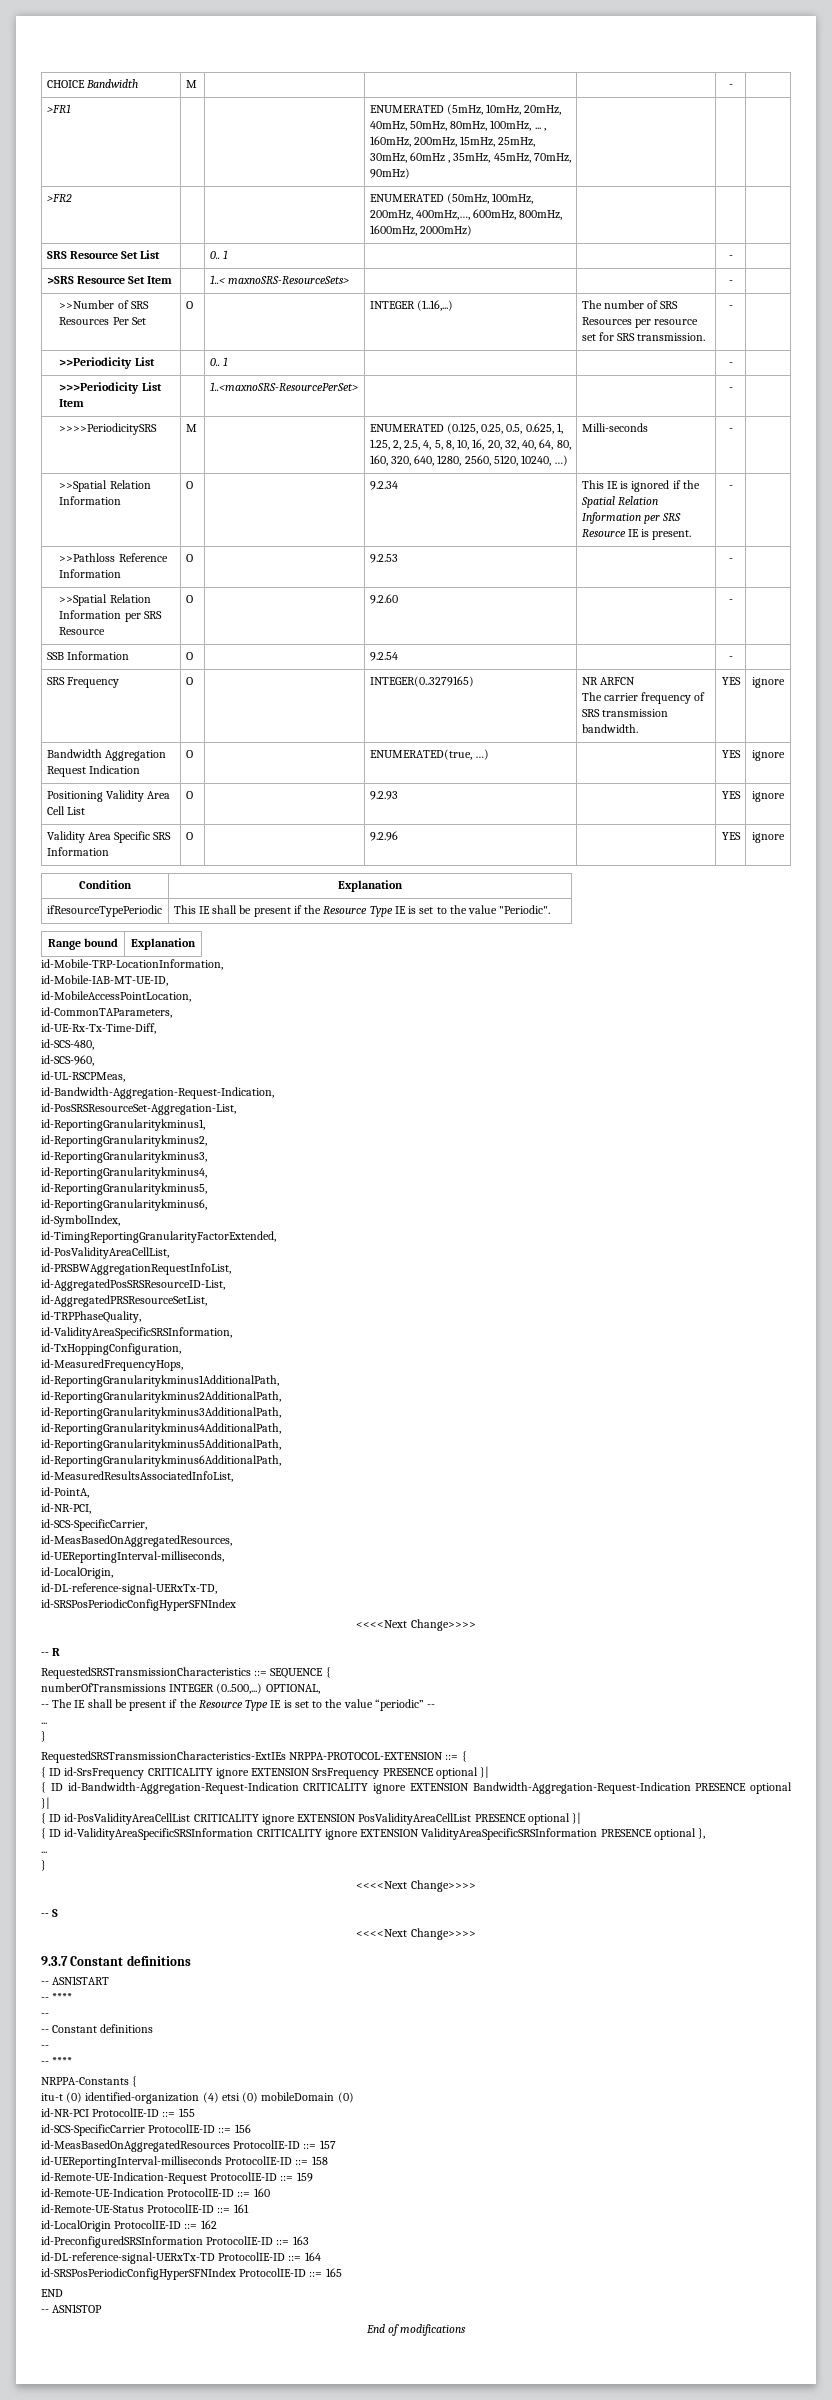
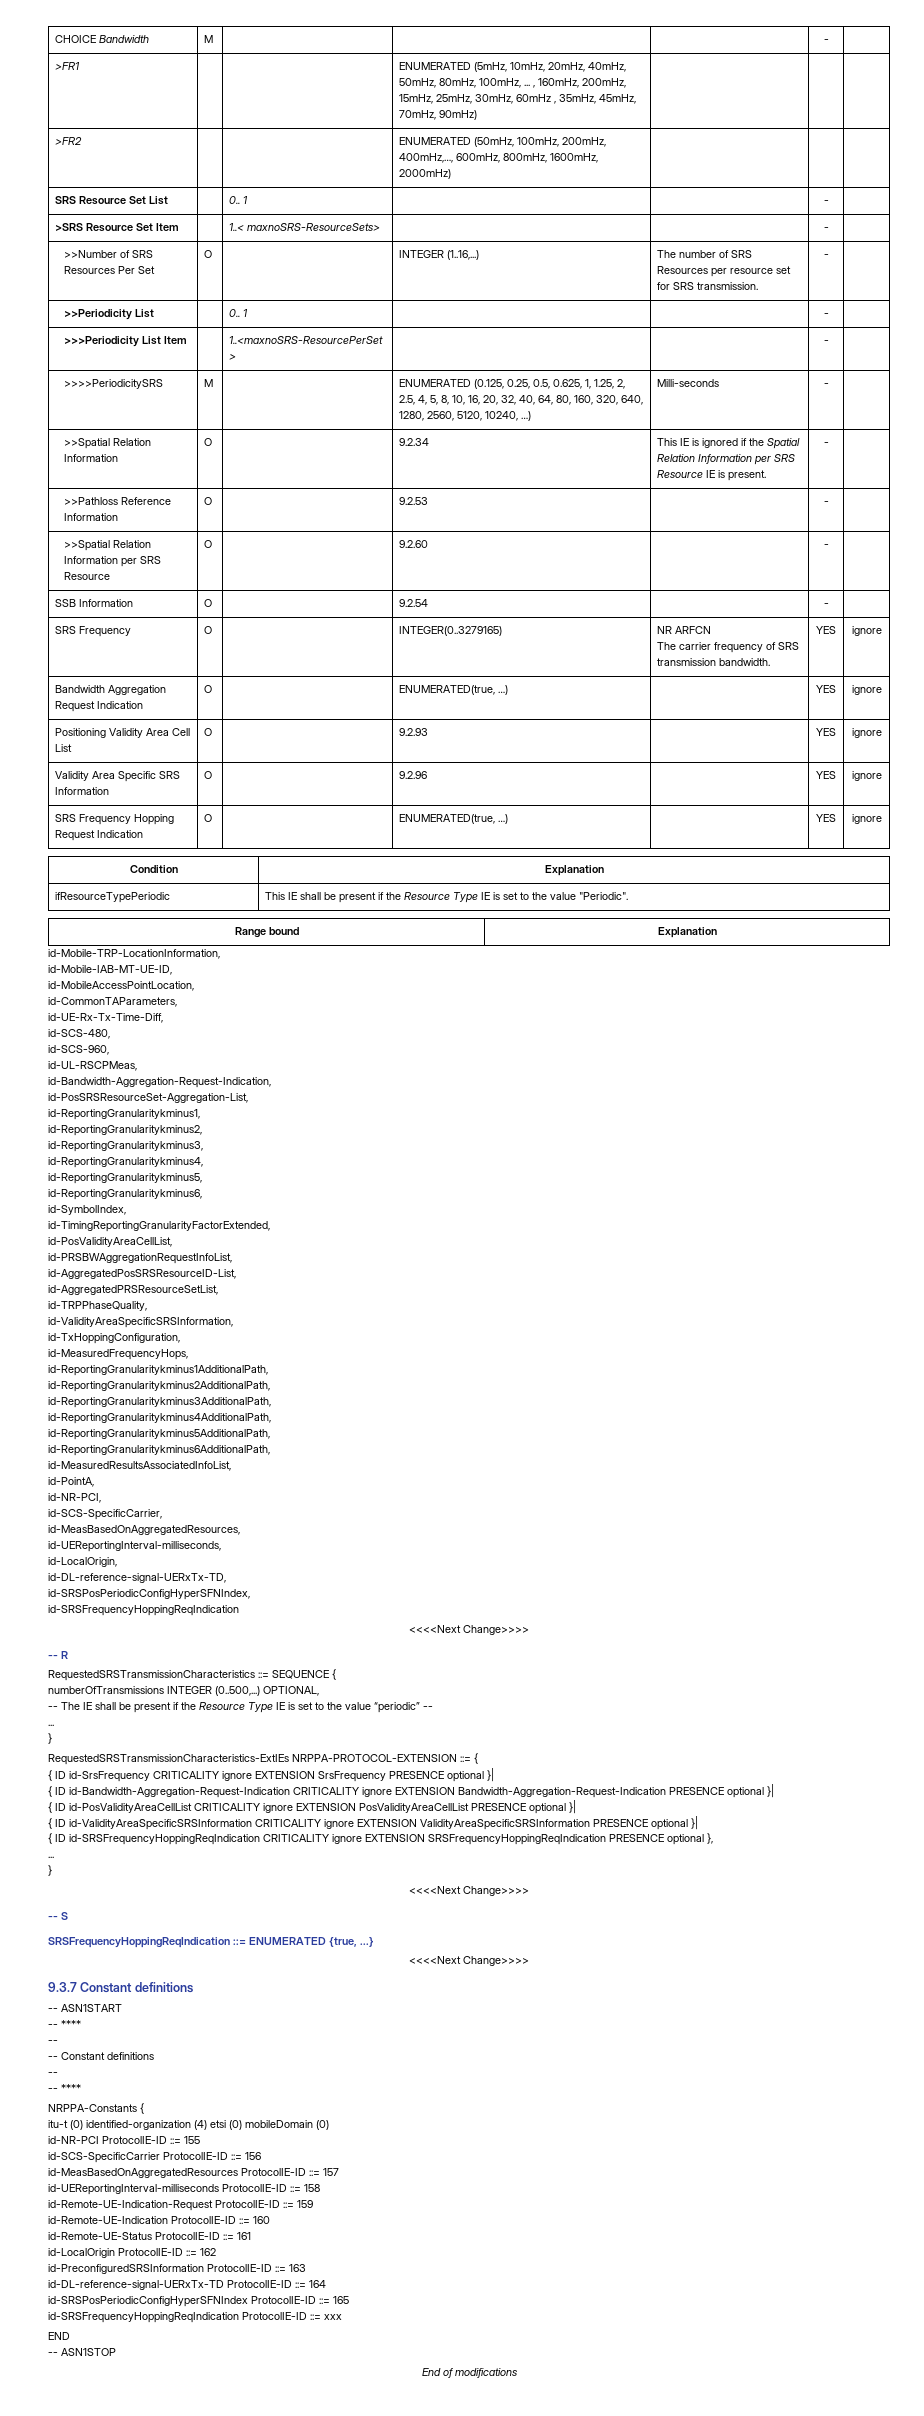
+ SRS Frequency Hopping Request Indication | O | | ENUMERATED(true, …) | | YES | ignore
  id-DL-reference-signal-UERxTx-TD,
- id-SRSPosPeriodicConfigHyperSFNIndex
+ id-SRSPosPeriodicConfigHyperSFNIndex,
+ id-SRSFrequencyHoppingReqIndication
- { ID id-ValidityAreaSpecificSRSInformation CRITICALITY ignore EXTENSION ValidityAreaSpecificSRSInformation PRESENCE optional },
+ { ID id-ValidityAreaSpecificSRSInformation CRITICALITY ignore EXTENSION ValidityAreaSpecificSRSInformation PRESENCE optional }|
+ { ID id-SRSFrequencyHoppingReqIndication CRITICALITY ignore EXTENSION SRSFrequencyHoppingReqIndication PRESENCE optional },
+ SRSFrequencyHoppingReqIndication ::= ENUMERATED {true, ...}
+ id-SRSFrequencyHoppingReqIndication ProtocolIE-ID ::= xxx

